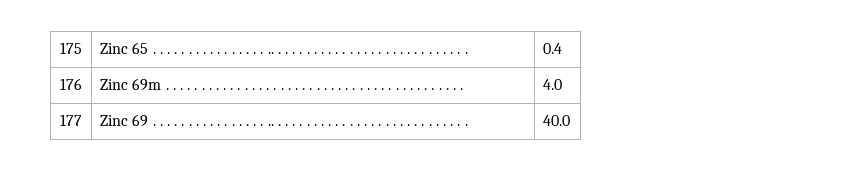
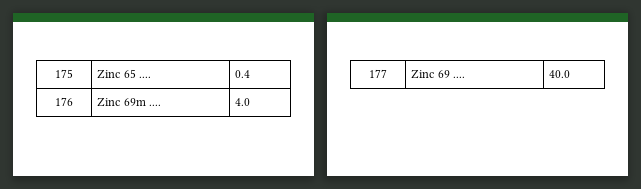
- Zinc 65 . . . . . . . . . . . . . . . . .. . . . . . . . . . . . . . . . . . . . . . . . . . . . | 0.4
- 176 | Zinc 69m . . . . . . . . . . . . . . . . . . . . . . . . . . . . . . . . . . . . . . . . . . | 4.0
- 177 | Zinc 69 . . . . . . . . . . . . . . . . .. . . . . . . . . . . . . . . . . . . . . . . . . . . . | 40.0
+ Zinc 65 .... | 0.4
+ 176 | Zinc 69m .... | 4.0
+ 177 | Zinc 69 .... | 40.0

